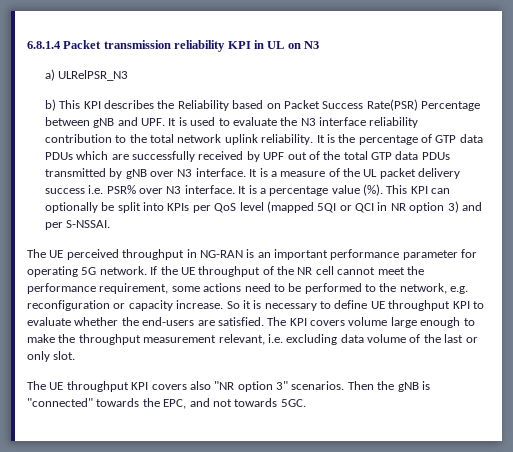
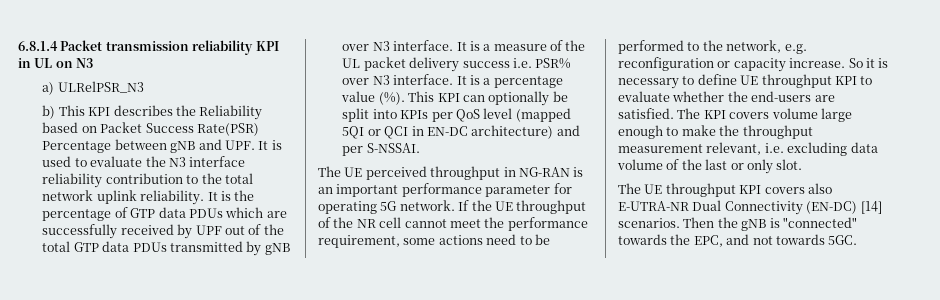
- This KPI can optionally be split into KPIs per QoS level (mapped 5QI or QCI in NR option 3) and per S-NSSAI.
+ This KPI can optionally be split into KPIs per QoS level (mapped 5QI or QCI in EN-DC architecture) and per S-NSSAI.
- The UE throughput KPI covers also "NR option 3" scenarios.
+ The UE throughput KPI covers also E-UTRA-NR Dual Connectivity (EN-DC) [14] scenarios.

